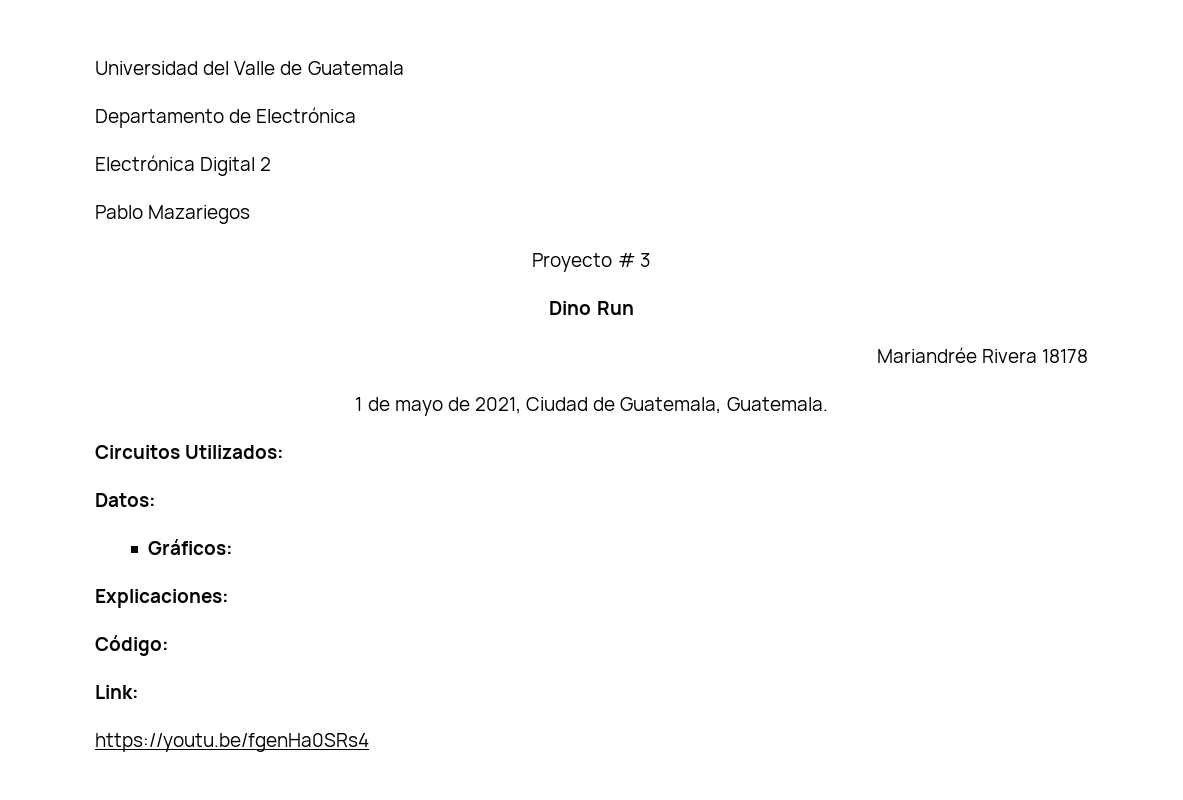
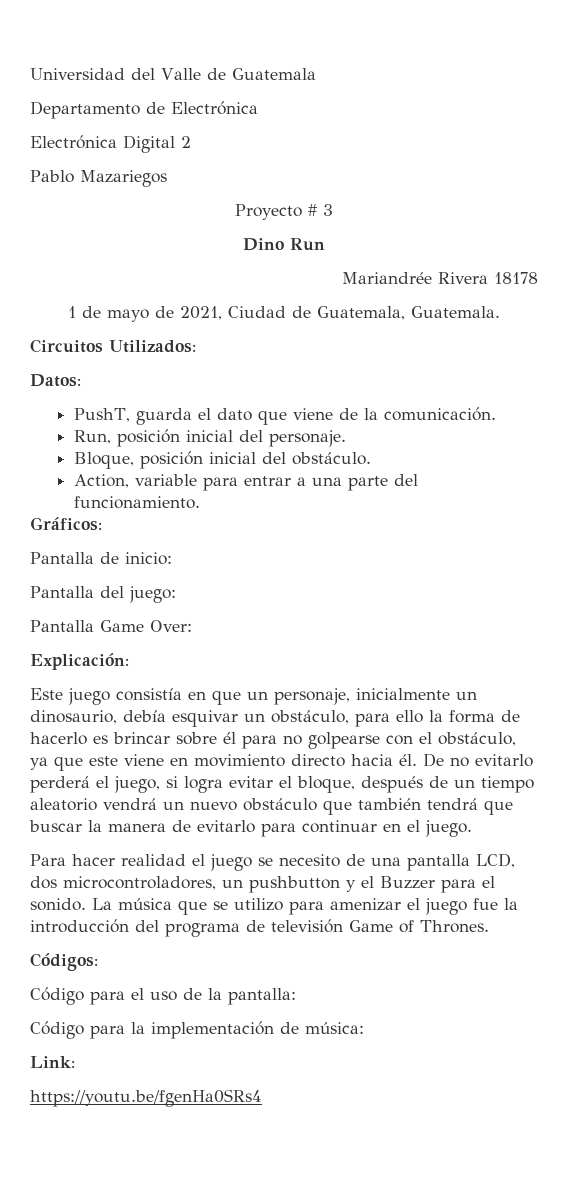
+ PushT, guarda el dato que viene de la comunicación.
+ Run, posición inicial del personaje.
+ Bloque, posición inicial del obstáculo.
+ Action, variable para entrar a una parte del funcionamiento.
  Gráficos:
- Explicaciones:
- Código:
+ Pantalla de inicio:
+ Pantalla del juego:
+ Pantalla Game Over:
+ Explicación:
+ Este juego consistía en que un personaje, inicialmente un dinosaurio, debía esquivar un obstáculo, para ello la forma de hacerlo es brincar sobre él para no golpearse con el obstáculo, ya que este viene en movimiento directo hacia él. De no evitarlo perderá el juego, si logra evitar el bloque, después de un tiempo aleatorio vendrá un nuevo obstáculo que también tendrá que buscar la manera de evitarlo para continuar en el juego.
+ Para hacer realidad el juego se necesito de una pantalla LCD, dos microcontroladores, un pushbutton y el Buzzer para el sonido. La música que se utilizo para amenizar el juego fue la introducción del programa de televisión Game of Thrones.
+ Códigos:
+ Código para el uso de la pantalla:
+ Código para la implementación de música:

